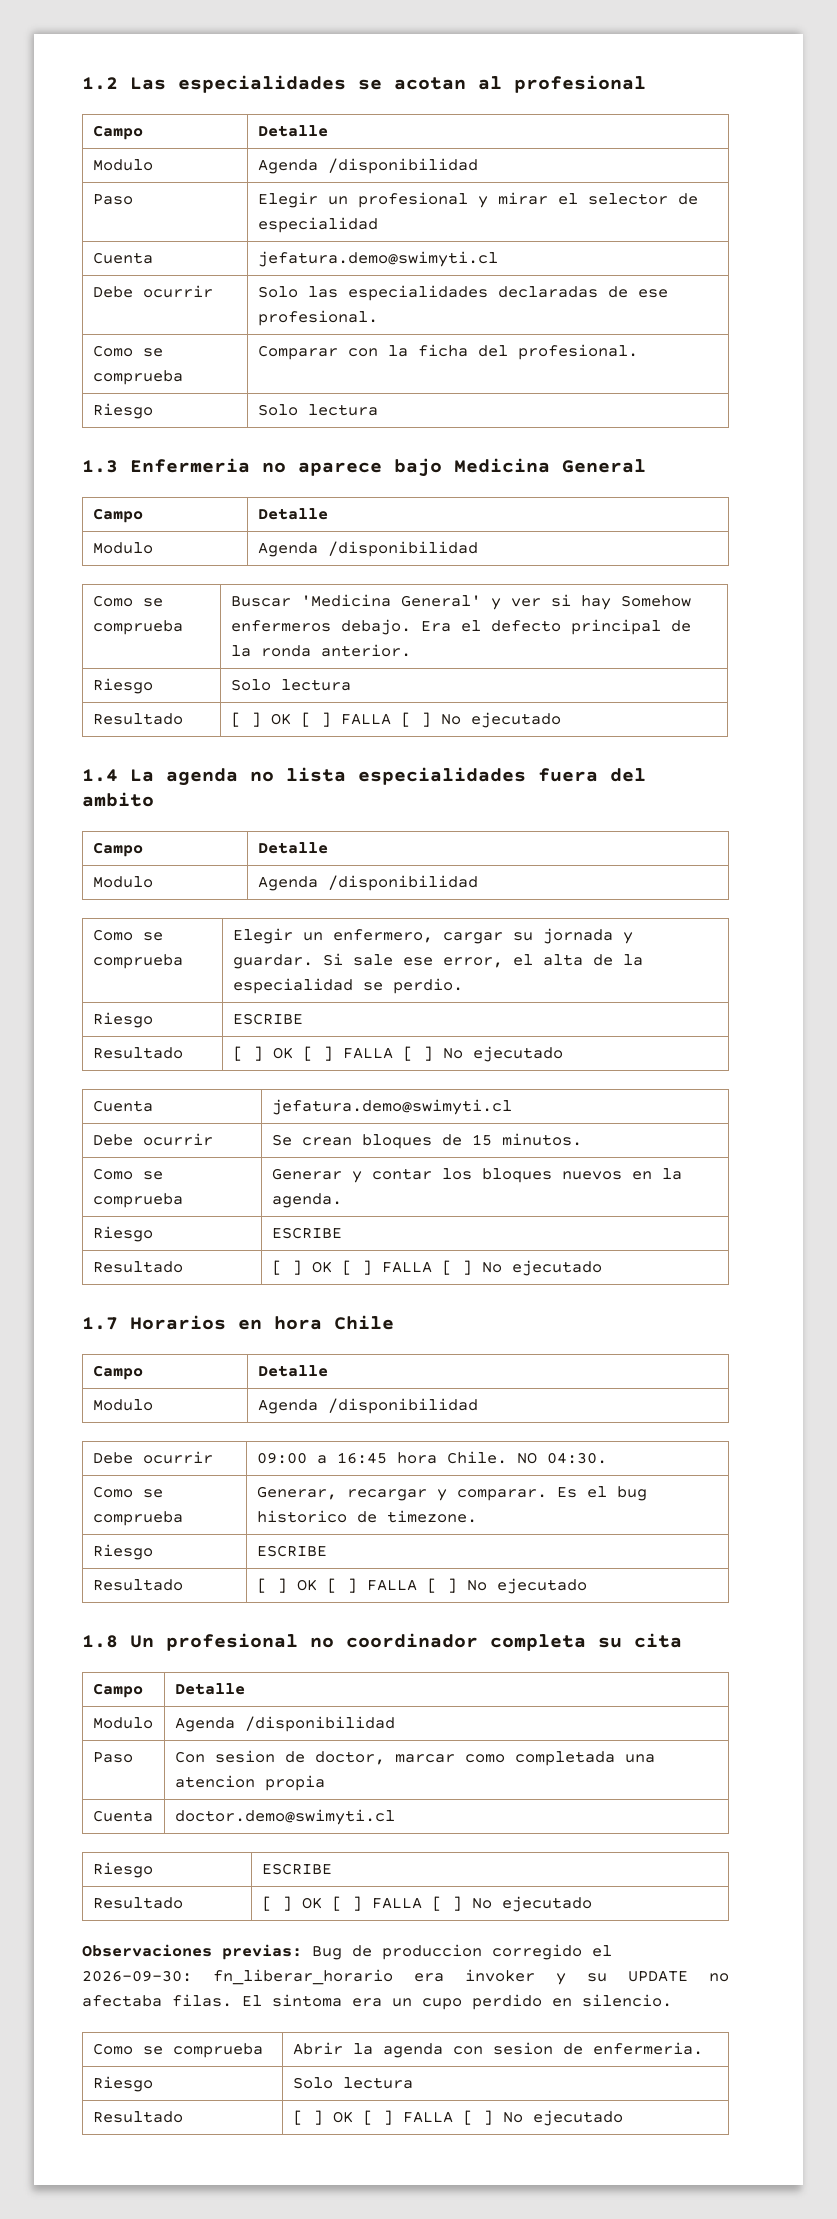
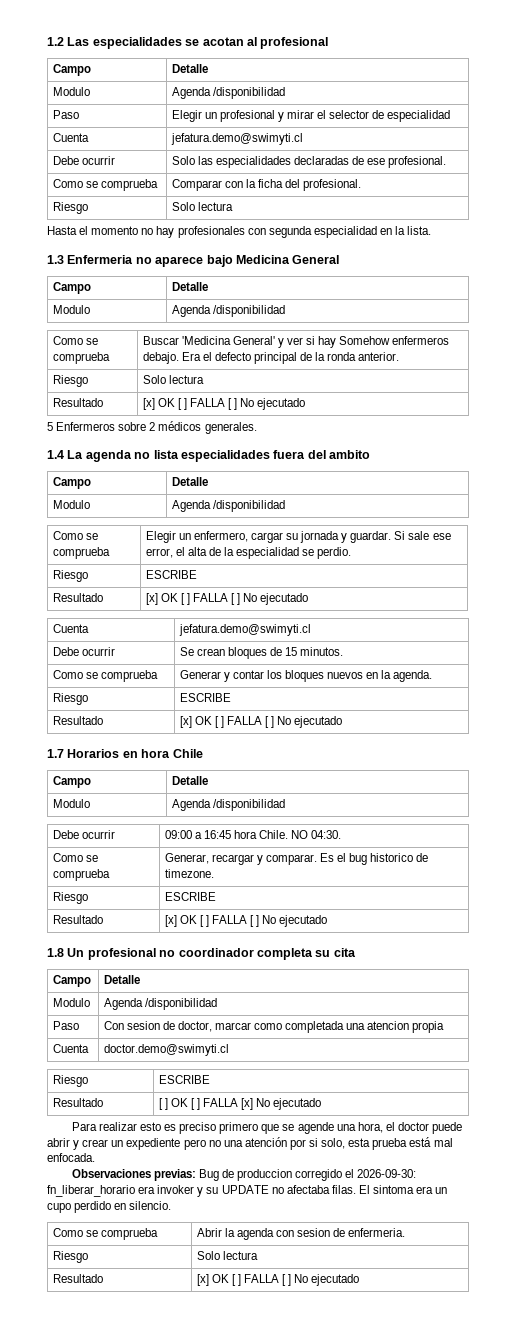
+ Hasta el momento no hay profesionales con segunda especialidad en la lista.
  Como se comprueba | Buscar 'Medicina General' y ver si hay Somehow enfermeros debajo. Era el defecto principal de la ronda anterior.
  Riesgo | Solo lectura
- Resultado | [ ] OK [ ] FALLA [ ] No ejecutado
+ Resultado | [x] OK [ ] FALLA [ ] No ejecutado
+ 5 Enfermeros sobre 2 médicos generales.
  Como se comprueba | Elegir un enfermero, cargar su jornada y guardar. Si sale ese error, el alta de la especialidad se perdio.
  Riesgo | ESCRIBE
- Resultado | [ ] OK [ ] FALLA [ ] No ejecutado
+ Resultado | [x] OK [ ] FALLA [ ] No ejecutado
  Como se comprueba | Generar y contar los bloques nuevos en la agenda.
  Riesgo | ESCRIBE
- Resultado | [ ] OK [ ] FALLA [ ] No ejecutado
+ Resultado | [x] OK [ ] FALLA [ ] No ejecutado
  Como se comprueba | Generar, recargar y comparar. Es el bug historico de timezone.
  Riesgo | ESCRIBE
- Resultado | [ ] OK [ ] FALLA [ ] No ejecutado
+ Resultado | [x] OK [ ] FALLA [ ] No ejecutado
  Cuenta | doctor.demo@swimyti.cl
  Riesgo | ESCRIBE
- Resultado | [ ] OK [ ] FALLA [ ] No ejecutado
+ Resultado | [ ] OK [ ] FALLA [x] No ejecutado
+ Para realizar esto es preciso primero que se agende una hora, el doctor puede abrir y crear un expediente pero no una atención por si solo, esta prueba está mal enfocada.
  Como se comprueba | Abrir la agenda con sesion de enfermeria.
  Riesgo | Solo lectura
- Resultado | [ ] OK [ ] FALLA [ ] No ejecutado
+ Resultado | [x] OK [ ] FALLA [ ] No ejecutado

